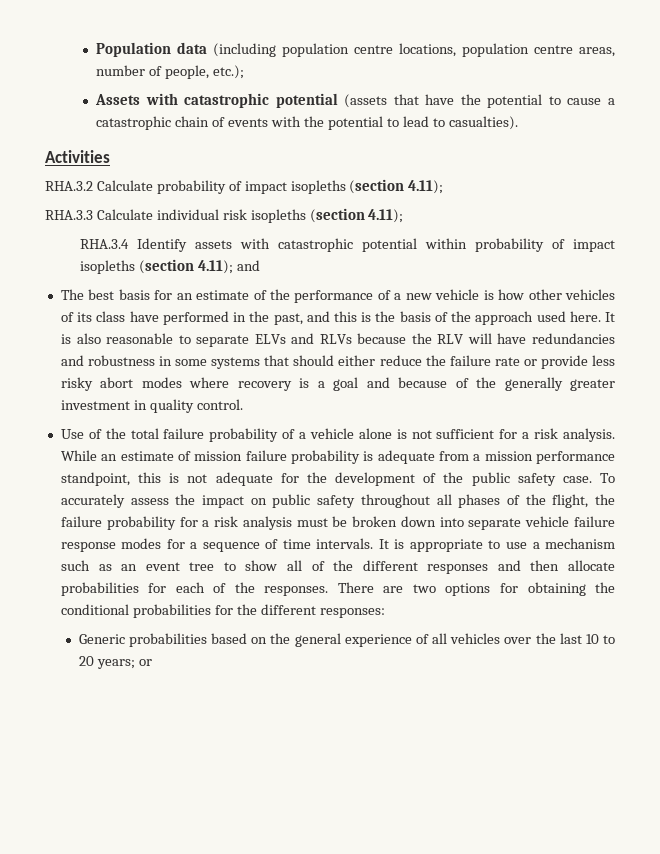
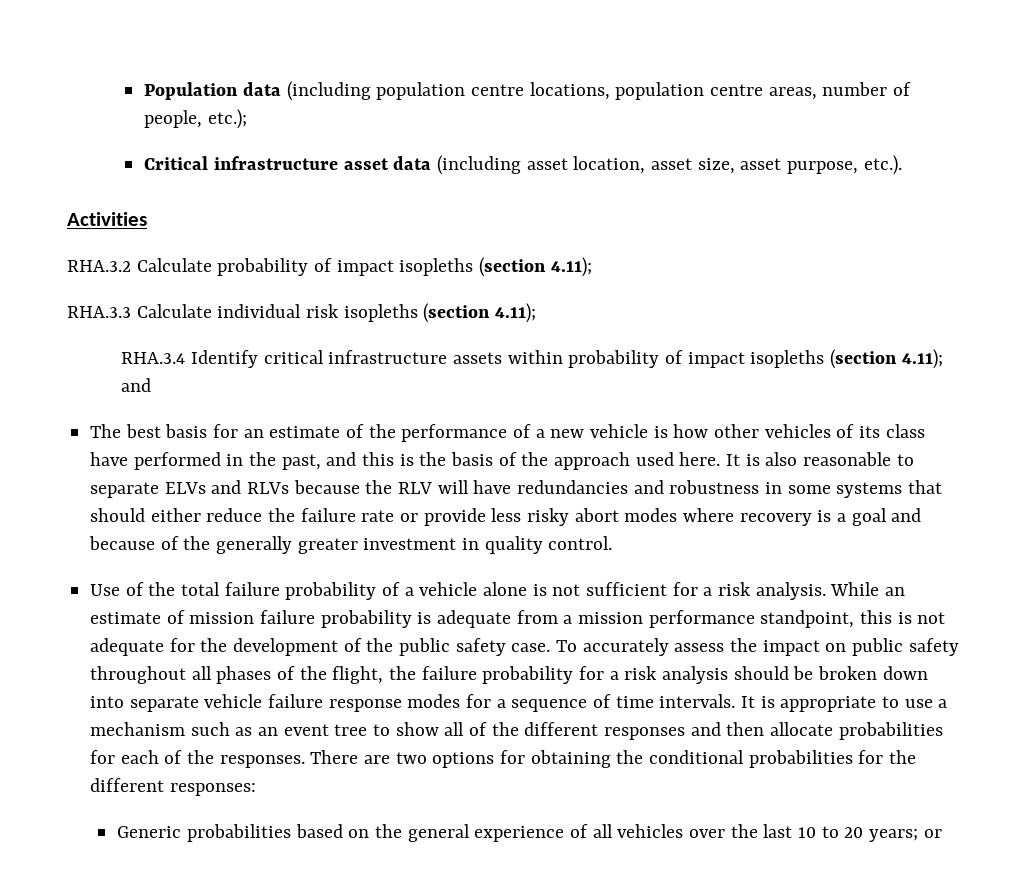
- Assets with catastrophic potential (assets that have the potential to cause a catastrophic chain of events with the potential to lead to casualties).
+ Critical infrastructure asset data (including asset location, asset size, asset purpose, etc.).
- RHA.3.4 Identify assets with catastrophic potential within probability of impact isopleths (section 4.11); and
+ RHA.3.4 Identify critical infrastructure assets within probability of impact isopleths (section 4.11); and
- To accurately assess the impact on public safety throughout all phases of the flight, the failure probability for a risk analysis must be broken down into separate vehicle failure response modes for a sequence of time intervals.
+ To accurately assess the impact on public safety throughout all phases of the flight, the failure probability for a risk analysis should be broken down into separate vehicle failure response modes for a sequence of time intervals.

